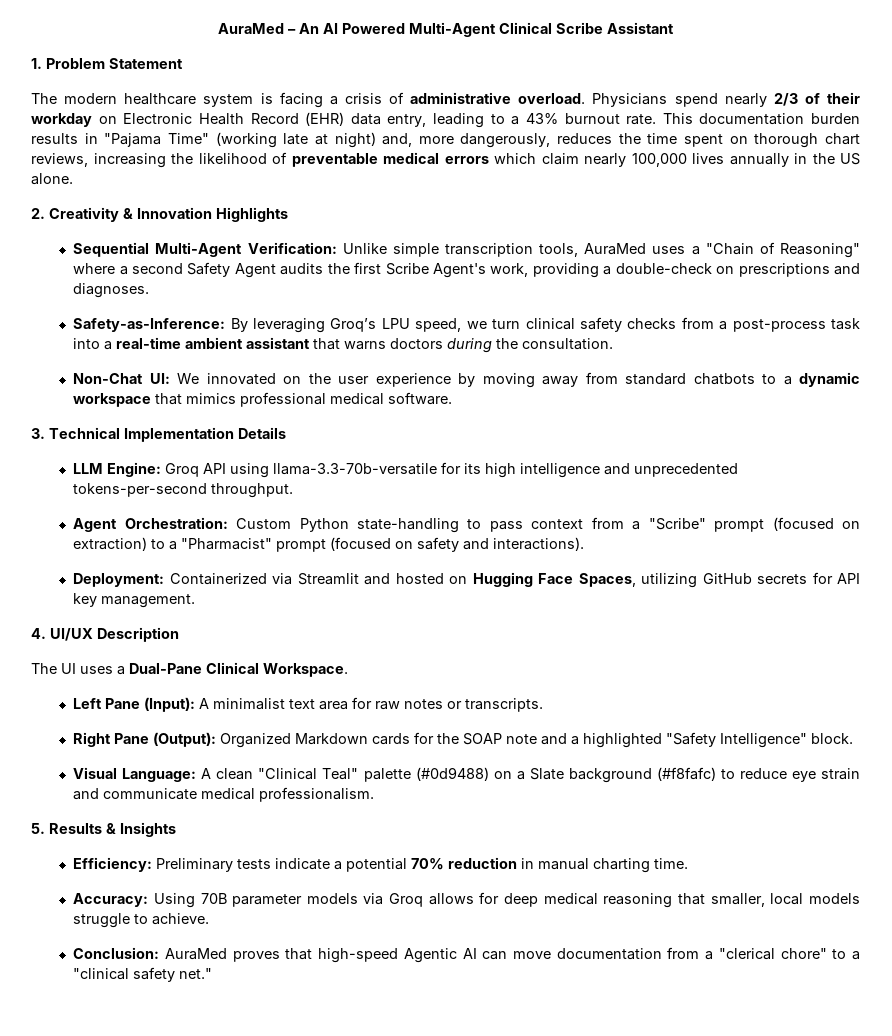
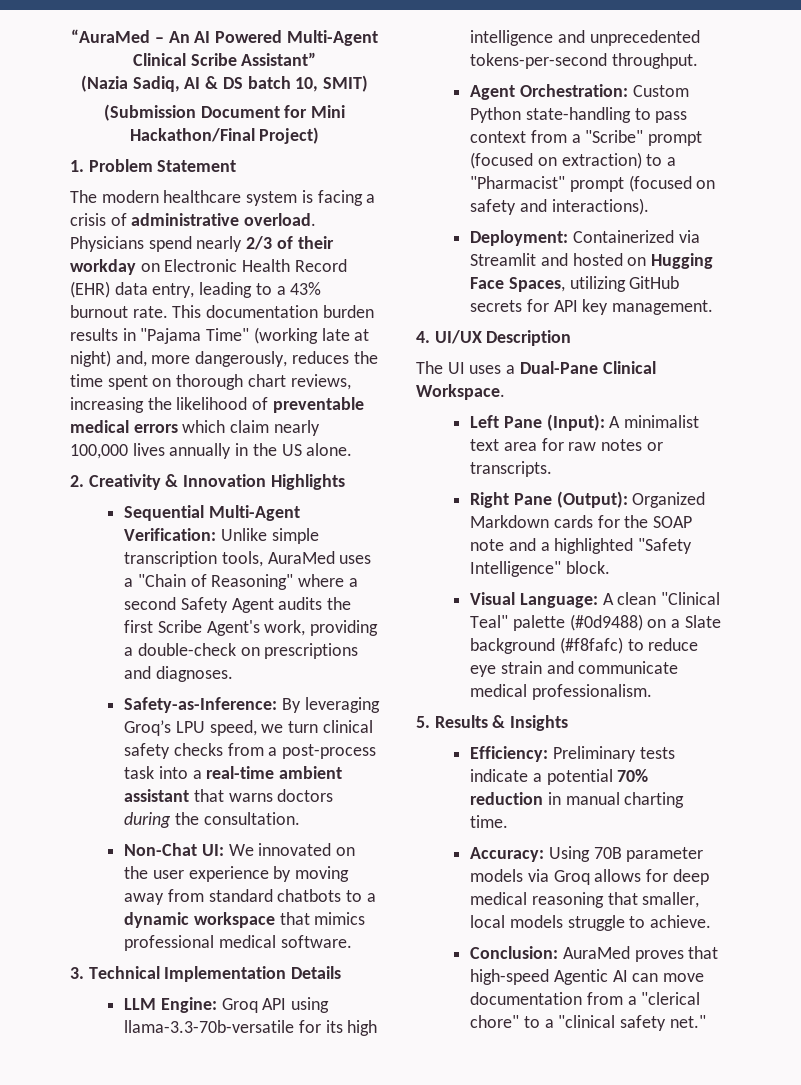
- AuraMed – An AI Powered Multi-Agent Clinical Scribe Assistant
+ “AuraMed – An AI Powered Multi-Agent Clinical Scribe Assistant”
+ (Nazia Sadiq, AI & DS batch 10, SMIT)
+ (Submission Document for Mini Hackathon/Final Project)

